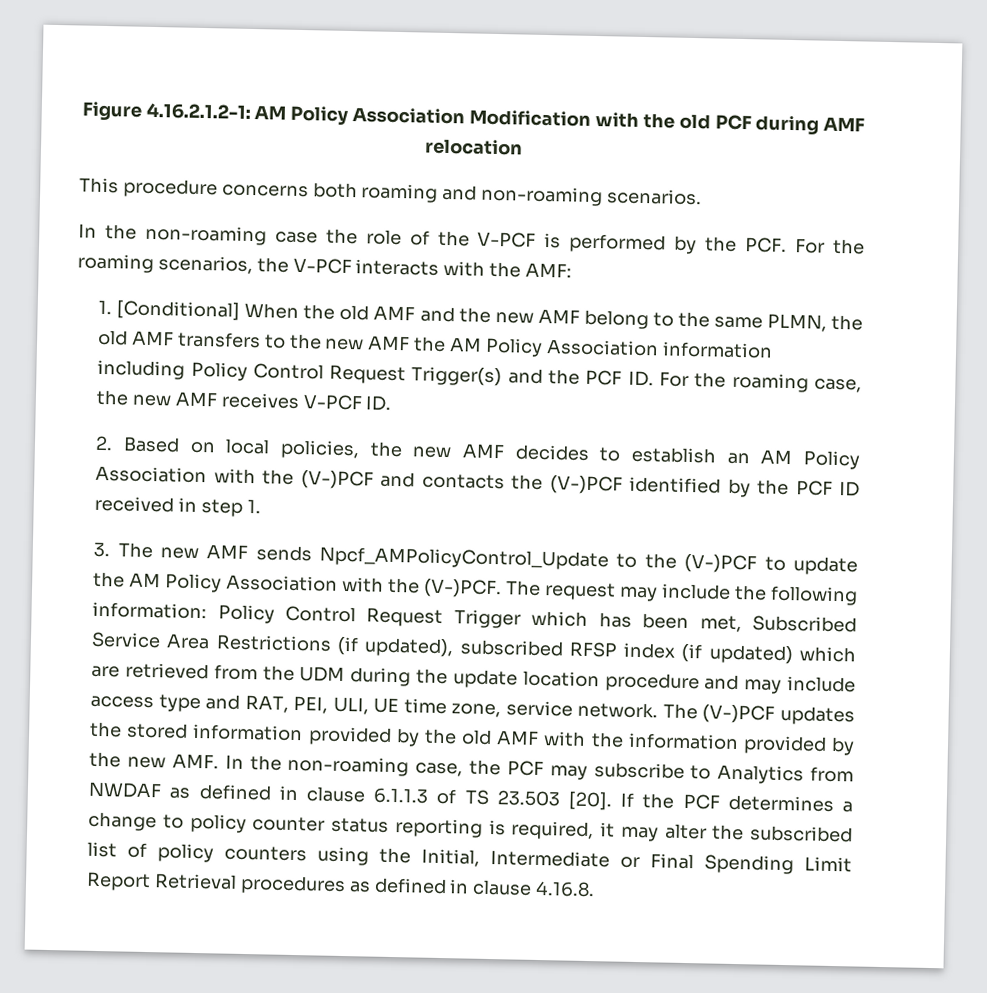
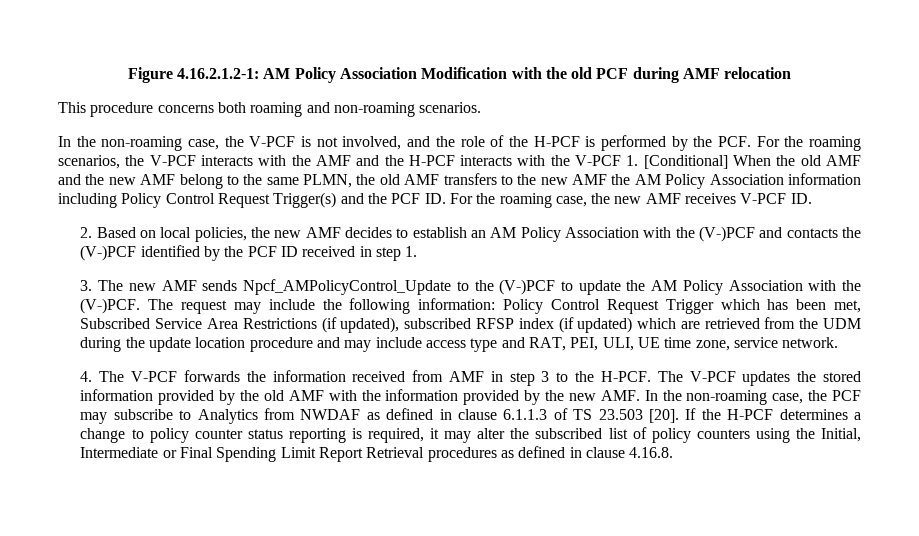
- In the non-roaming case the role of the V-PCF is performed by the PCF. For the roaming scenarios, the V-PCF interacts with the AMF:
- 1. [Conditional] When the old AMF and the new AMF belong to the same PLMN, the old AMF transfers to the new AMF the AM Policy Association information including Policy Control Request Trigger(s) and the PCF ID. For the roaming case, the new AMF receives V-PCF ID.
+ In the non-roaming case, the V-PCF is not involved, and the role of the H-PCF is performed by the PCF. For the roaming scenarios, the V-PCF interacts with the AMF and the H-PCF interacts with the V-PCF 1. [Conditional] When the old AMF and the new AMF belong to the same PLMN, the old AMF transfers to the new AMF the AM Policy Association information including Policy Control Request Trigger(s) and the PCF ID. For the roaming case, the new AMF receives V-PCF ID.
- Policy Control Request Trigger which has been met, Subscribed Service Area Restrictions (if updated), subscribed RFSP index (if updated) which are retrieved from the UDM during the update location procedure and may include access type and RAT, PEI, ULI, UE time zone, service network. The (V-)PCF updates the stored information provided by the old AMF with the information provided by the new AMF. In the non-roaming case, the PCF may subscribe to Analytics from NWDAF as defined in clause 6.1.1.3 of TS 23.503 [20].
+ Policy Control Request Trigger which has been met, Subscribed Service Area Restrictions (if updated), subscribed RFSP index (if updated) which are retrieved from the UDM during the update location procedure and may include access type and RAT, PEI, ULI, UE time zone, service network.
+ 4. The V-PCF forwards the information received from AMF in step 3 to the H-PCF. The V-PCF updates the stored information provided by the old AMF with the information provided by the new AMF. In the non-roaming case, the PCF may subscribe to Analytics from NWDAF as defined in clause 6.1.1.3 of TS 23.503 [20].
- If the PCF determines a change to policy counter status reporting is required, it may alter the subscribed list of policy counters using the Initial, Intermediate or Final Spending Limit Report Retrieval procedures as defined in clause 4.16.8.
+ If the H-PCF determines a change to policy counter status reporting is required, it may alter the subscribed list of policy counters using the Initial, Intermediate or Final Spending Limit Report Retrieval procedures as defined in clause 4.16.8.

